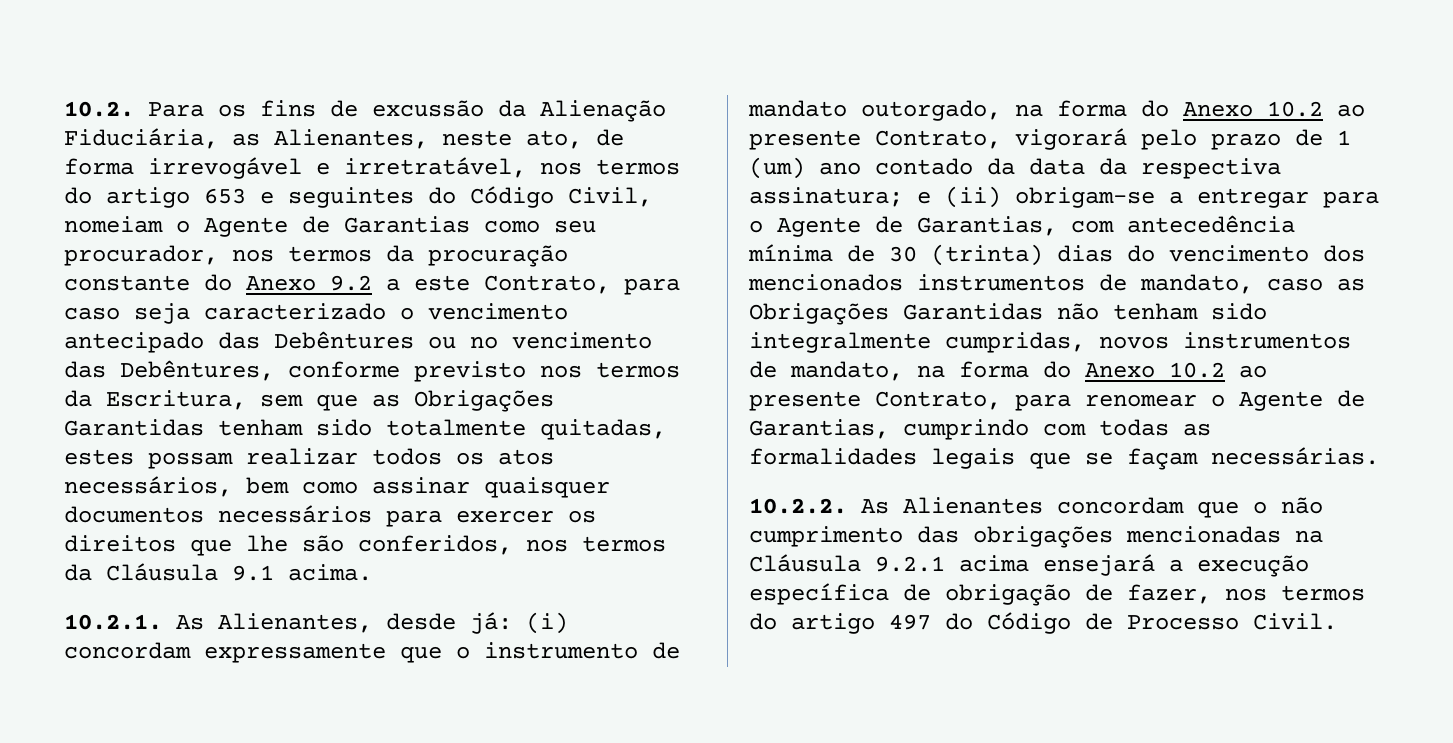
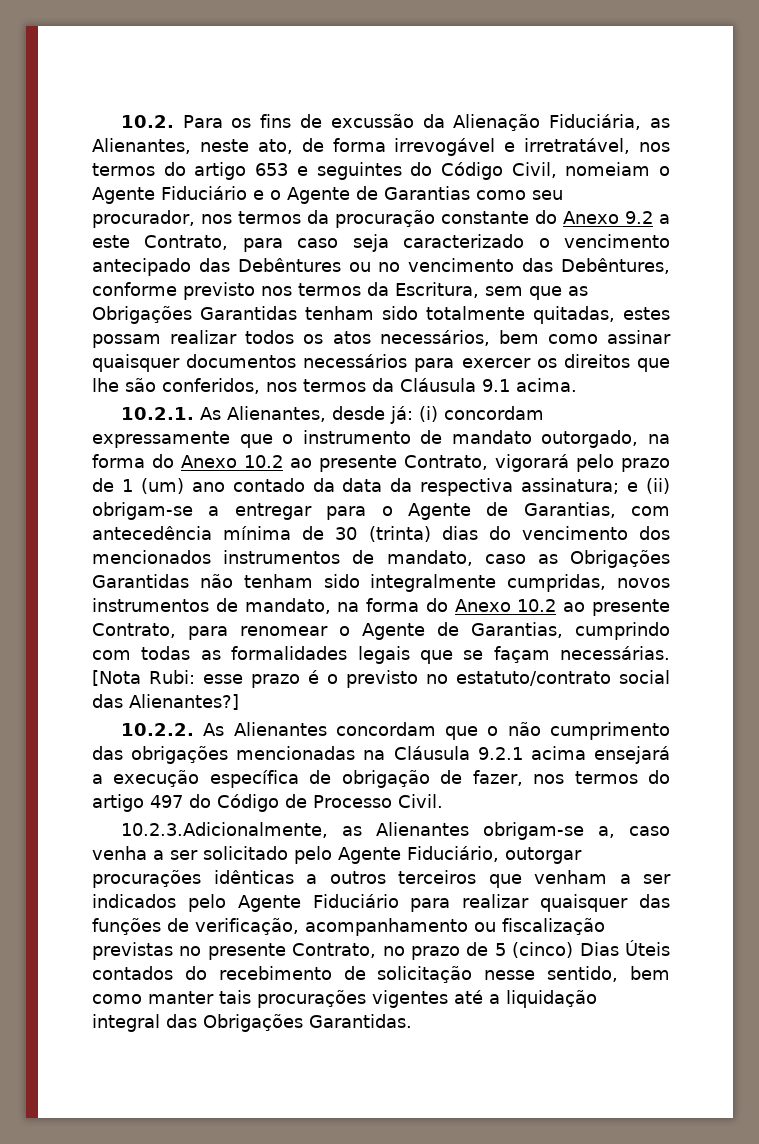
- 10.2. Para os fins de excussão da Alienação Fiduciária, as Alienantes, neste ato, de forma irrevogável e irretratável, nos termos do artigo 653 e seguintes do Código Civil, nomeiam o Agente de Garantias como seu procurador, nos termos da procuração constante do Anexo 9.2 a este Contrato, para caso seja caracterizado o vencimento antecipado das Debêntures ou no vencimento das Debêntures, conforme previsto nos termos da Escritura, sem que as Obrigações Garantidas tenham sido totalmente quitadas, estes possam realizar todos os atos necessários, bem como assinar quaisquer documentos necessários para exercer os direitos que lhe são conferidos, nos termos da Cláusula 9.1 acima.
+ 10.2. Para os fins de excussão da Alienação Fiduciária, as Alienantes, neste ato, de forma irrevogável e irretratável, nos termos do artigo 653 e seguintes do Código Civil, nomeiam o Agente Fiduciário e o Agente de Garantias como seu procurador, nos termos da procuração constante do Anexo 9.2 a este Contrato, para caso seja caracterizado o vencimento antecipado das Debêntures ou no vencimento das Debêntures, conforme previsto nos termos da Escritura, sem que as Obrigações Garantidas tenham sido totalmente quitadas, estes possam realizar todos os atos necessários, bem como assinar quaisquer documentos necessários para exercer os direitos que lhe são conferidos, nos termos da Cláusula 9.1 acima.
+ [Nota Rubi: esse prazo é o previsto no estatuto/contrato social das Alienantes?]
+ 10.2.3.Adicionalmente, as Alienantes obrigam-se a, caso venha a ser solicitado pelo Agente Fiduciário, outorgar procurações idênticas a outros terceiros que venham a ser indicados pelo Agente Fiduciário para realizar quaisquer das funções de verificação, acompanhamento ou fiscalização previstas no presente Contrato, no prazo de 5 (cinco) Dias Úteis contados do recebimento de solicitação nesse sentido, bem como manter tais procurações vigentes até a liquidação integral das Obrigações Garantidas.

